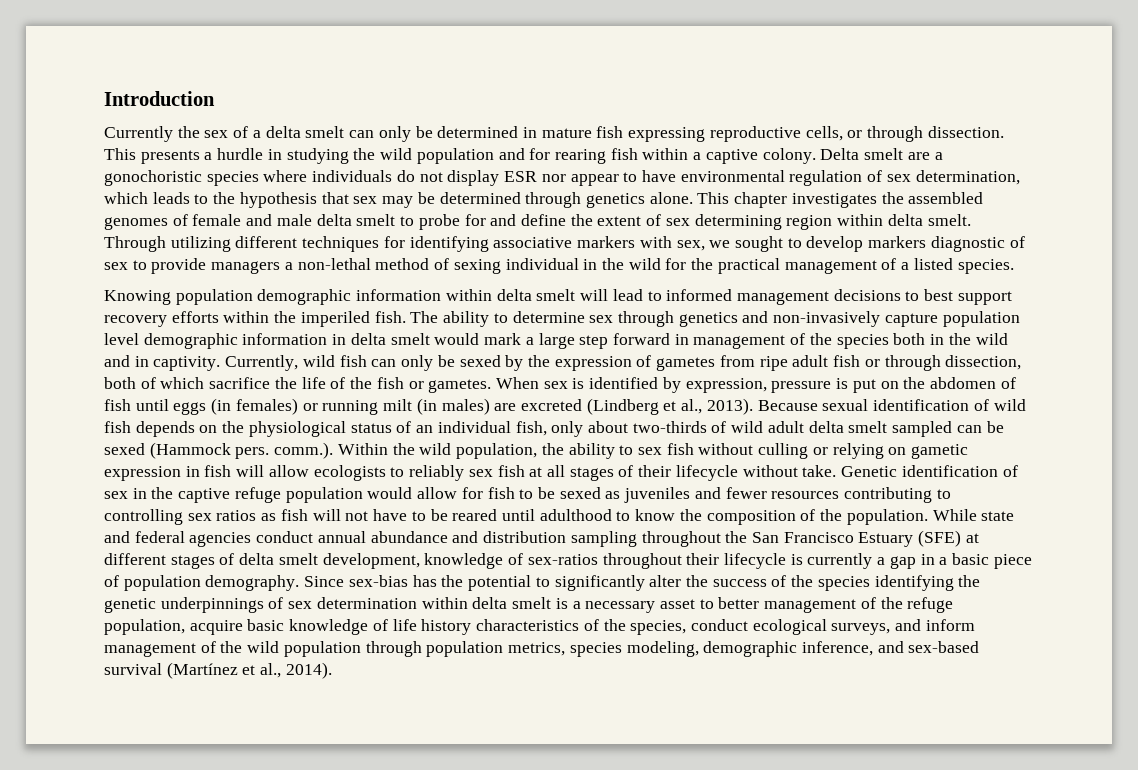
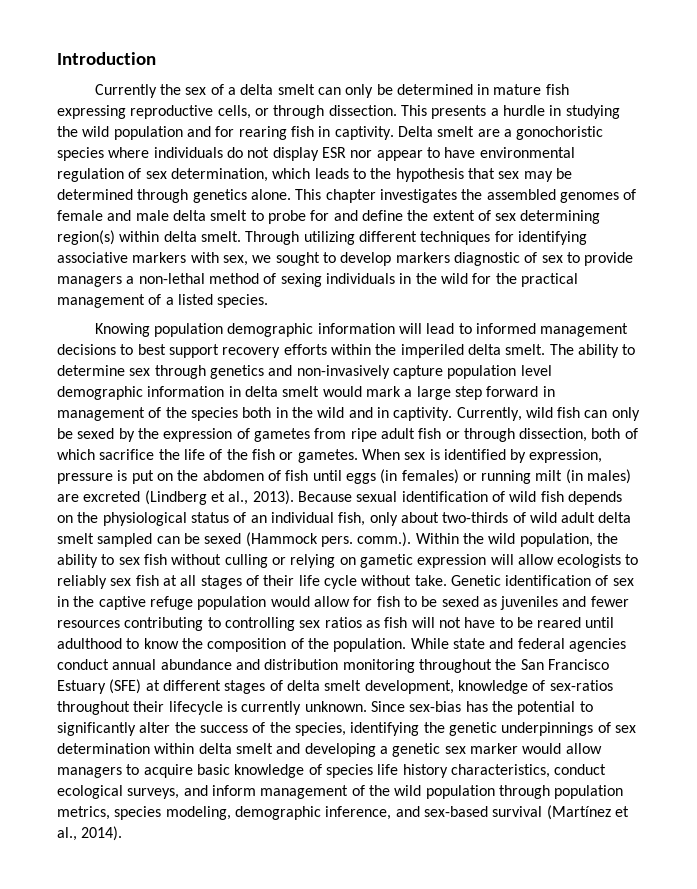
- This presents a hurdle in studying the wild population and for rearing fish within a captive colony.
+ This presents a hurdle in studying the wild population and for rearing fish in captivity.
- This chapter investigates the assembled genomes of female and male delta smelt to probe for and define the extent of sex determining region within delta smelt.
+ This chapter investigates the assembled genomes of female and male delta smelt to probe for and define the extent of sex determining region(s) within delta smelt.
- Through utilizing different techniques for identifying associative markers with sex, we sought to develop markers diagnostic of sex to provide managers a non-lethal method of sexing individual in the wild for the practical management of a listed species.
+ Through utilizing different techniques for identifying associative markers with sex, we sought to develop markers diagnostic of sex to provide managers a non-lethal method of sexing individuals in the wild for the practical management of a listed species.
- Knowing population demographic information within delta smelt will lead to informed management decisions to best support recovery efforts within the imperiled fish.
+ Knowing population demographic information will lead to informed management decisions to best support recovery efforts within the imperiled delta smelt.
- Because sexual identification of wild fish depends on the physiological status of an individual fish, only about two-thirds of wild adult delta smelt sampled can be sexed (Hammock pers. comm.). Within the wild population, the ability to sex fish without culling or relying on gametic expression in fish will allow ecologists to reliably sex fish at all stages of their lifecycle without take.
+ Because sexual identification of wild fish depends on the physiological status of an individual fish, only about two-thirds of wild adult delta smelt sampled can be sexed (Hammock pers. comm.). Within the wild population, the ability to sex fish without culling or relying on gametic expression will allow ecologists to reliably sex fish at all stages of their life cycle without take.
- While state and federal agencies conduct annual abundance and distribution sampling throughout the San Francisco Estuary (SFE) at different stages of delta smelt development, knowledge of sex-ratios throughout their lifecycle is currently a gap in a basic piece of population demography.
+ While state and federal agencies conduct annual abundance and distribution monitoring throughout the San Francisco Estuary (SFE) at different stages of delta smelt development, knowledge of sex-ratios throughout their lifecycle is currently unknown.
- Since sex-bias has the potential to significantly alter the success of the species identifying the genetic underpinnings of sex determination within delta smelt is a necessary asset to better management of the refuge population, acquire basic knowledge of life history characteristics of the species, conduct ecological surveys, and inform management of the wild population through population metrics, species modeling, demographic inference, and sex-based survival (Martínez et al., 2014).
+ Since sex-bias has the potential to significantly alter the success of the species, identifying the genetic underpinnings of sex determination within delta smelt and developing a genetic sex marker would allow managers to acquire basic knowledge of species life history characteristics, conduct ecological surveys, and inform management of the wild population through population metrics, species modeling, demographic inference, and sex-based survival (Martínez et al., 2014).

